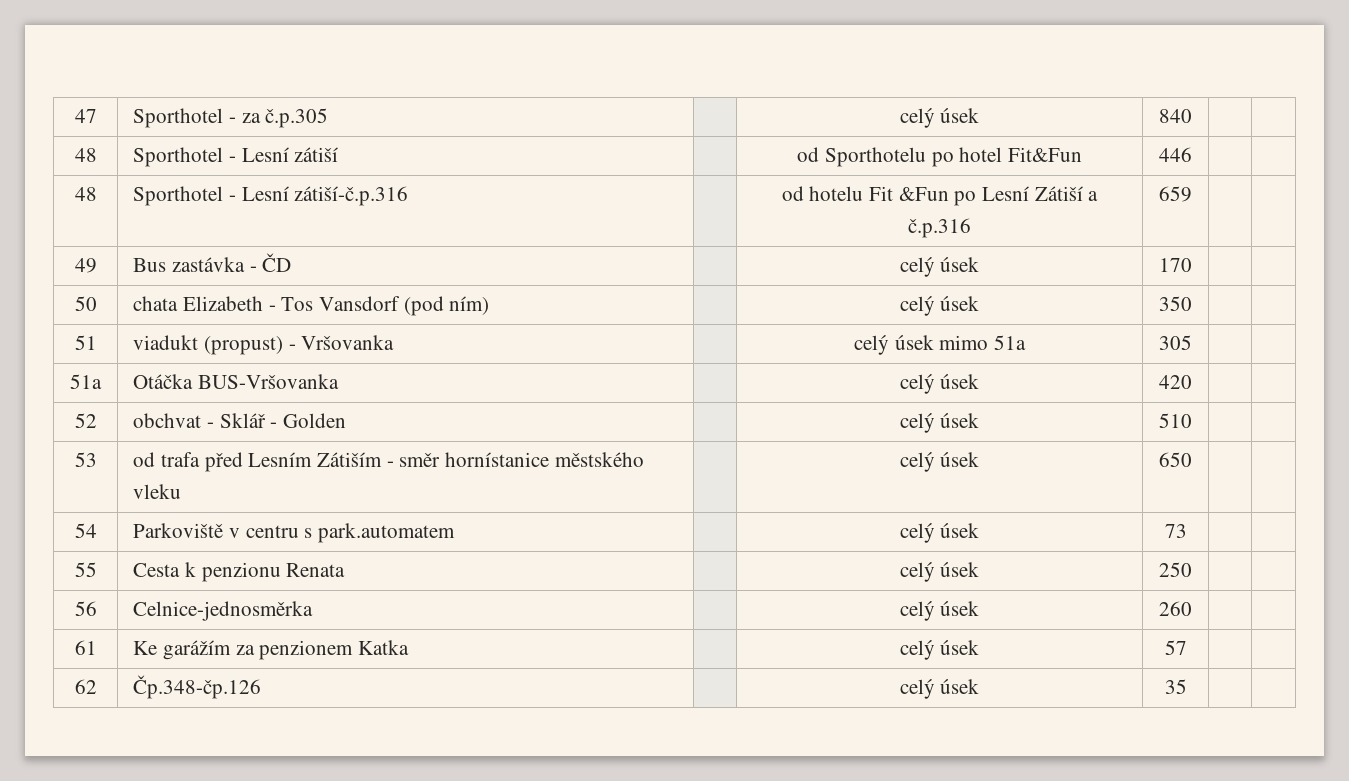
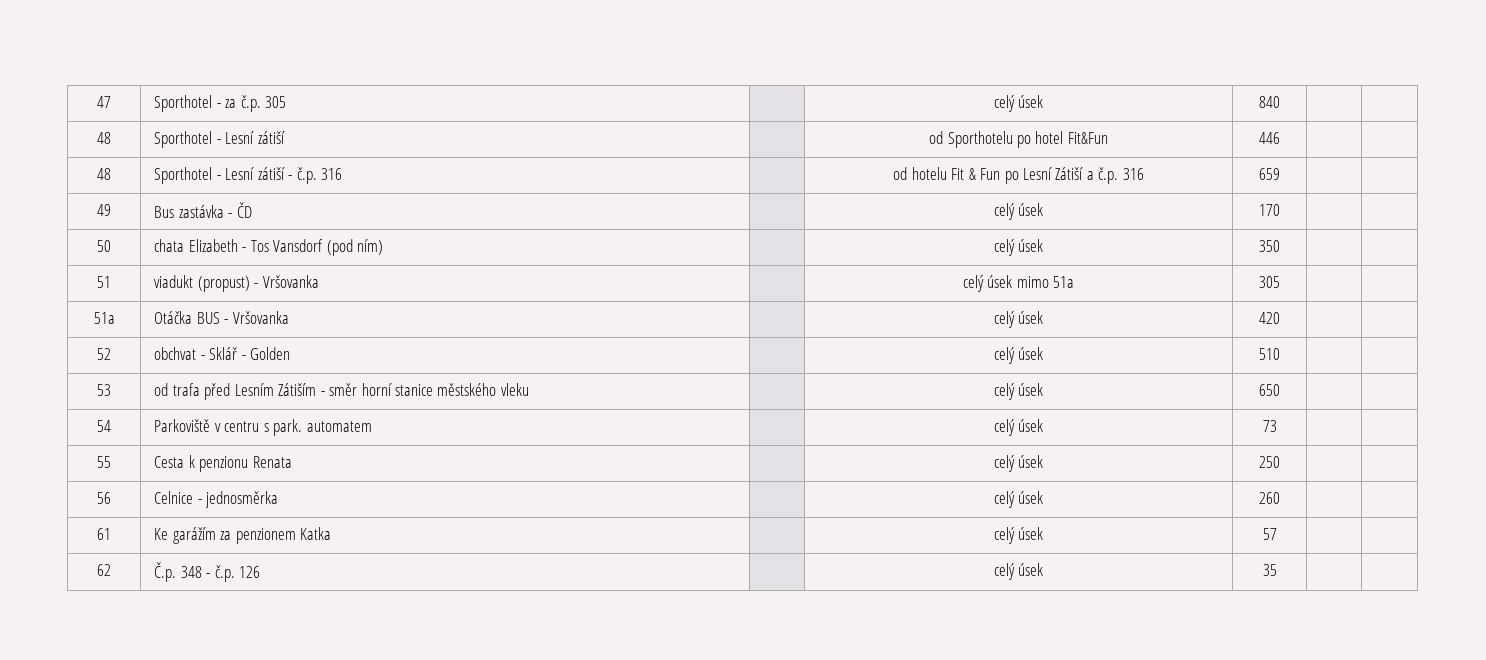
- 47 | Sporthotel - za č.p.305 | | celý úsek | 840 | |
+ 47 | Sporthotel - za č.p. 305 | | celý úsek | 840 | |
- 48 | Sporthotel - Lesní zátiší-č.p.316 | | od hotelu Fit &Fun po Lesní Zátiší a č.p.316 | 659 | |
+ 48 | Sporthotel - Lesní zátiší - č.p. 316 | | od hotelu Fit & Fun po Lesní Zátiší a č.p. 316 | 659 | |
- 51a | Otáčka BUS-Vršovanka | | celý úsek | 420 | |
+ 51a | Otáčka BUS - Vršovanka | | celý úsek | 420 | |
- 53 | od trafa před Lesním Zátiším - směr hornístanice městského vleku | | celý úsek | 650 | |
+ 53 | od trafa před Lesním Zátiším - směr horní stanice městského vleku | | celý úsek | 650 | |
- 54 | Parkoviště v centru s park.automatem | | celý úsek | 73 | |
+ 54 | Parkoviště v centru s park. automatem | | celý úsek | 73 | |
- 56 | Celnice-jednosměrka | | celý úsek | 260 | |
+ 56 | Celnice - jednosměrka | | celý úsek | 260 | |
- 62 | Čp.348-čp.126 | | celý úsek | 35 | |
+ 62 | Č.p. 348 - č.p. 126 | | celý úsek | 35 | |

